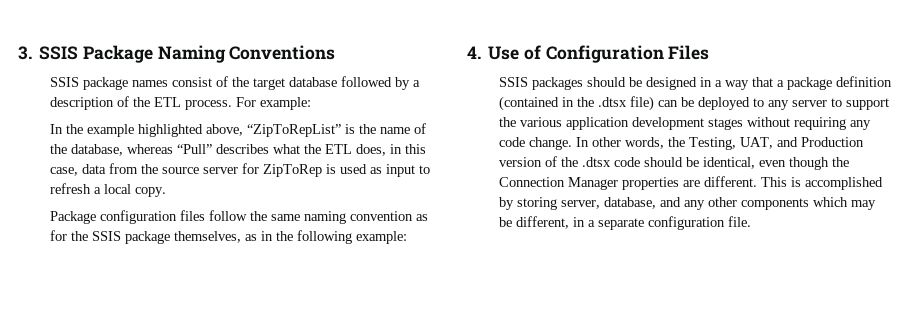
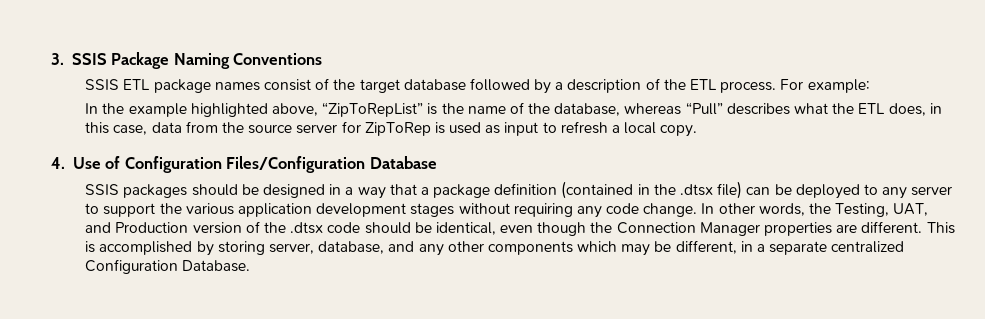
- SSIS package names consist of the target database followed by a description of the ETL process.
+ SSIS ETL package names consist of the target database followed by a description of the ETL process.
- Package configuration files follow the same naming convention as for the SSIS package themselves, as in the following example:
- 4. Use of Configuration Files
+ 4. Use of Configuration Files/Configuration Database
- This is accomplished by storing server, database, and any other components which may be different, in a separate configuration file.
+ This is accomplished by storing server, database, and any other components which may be different, in a separate centralized Configuration Database.

